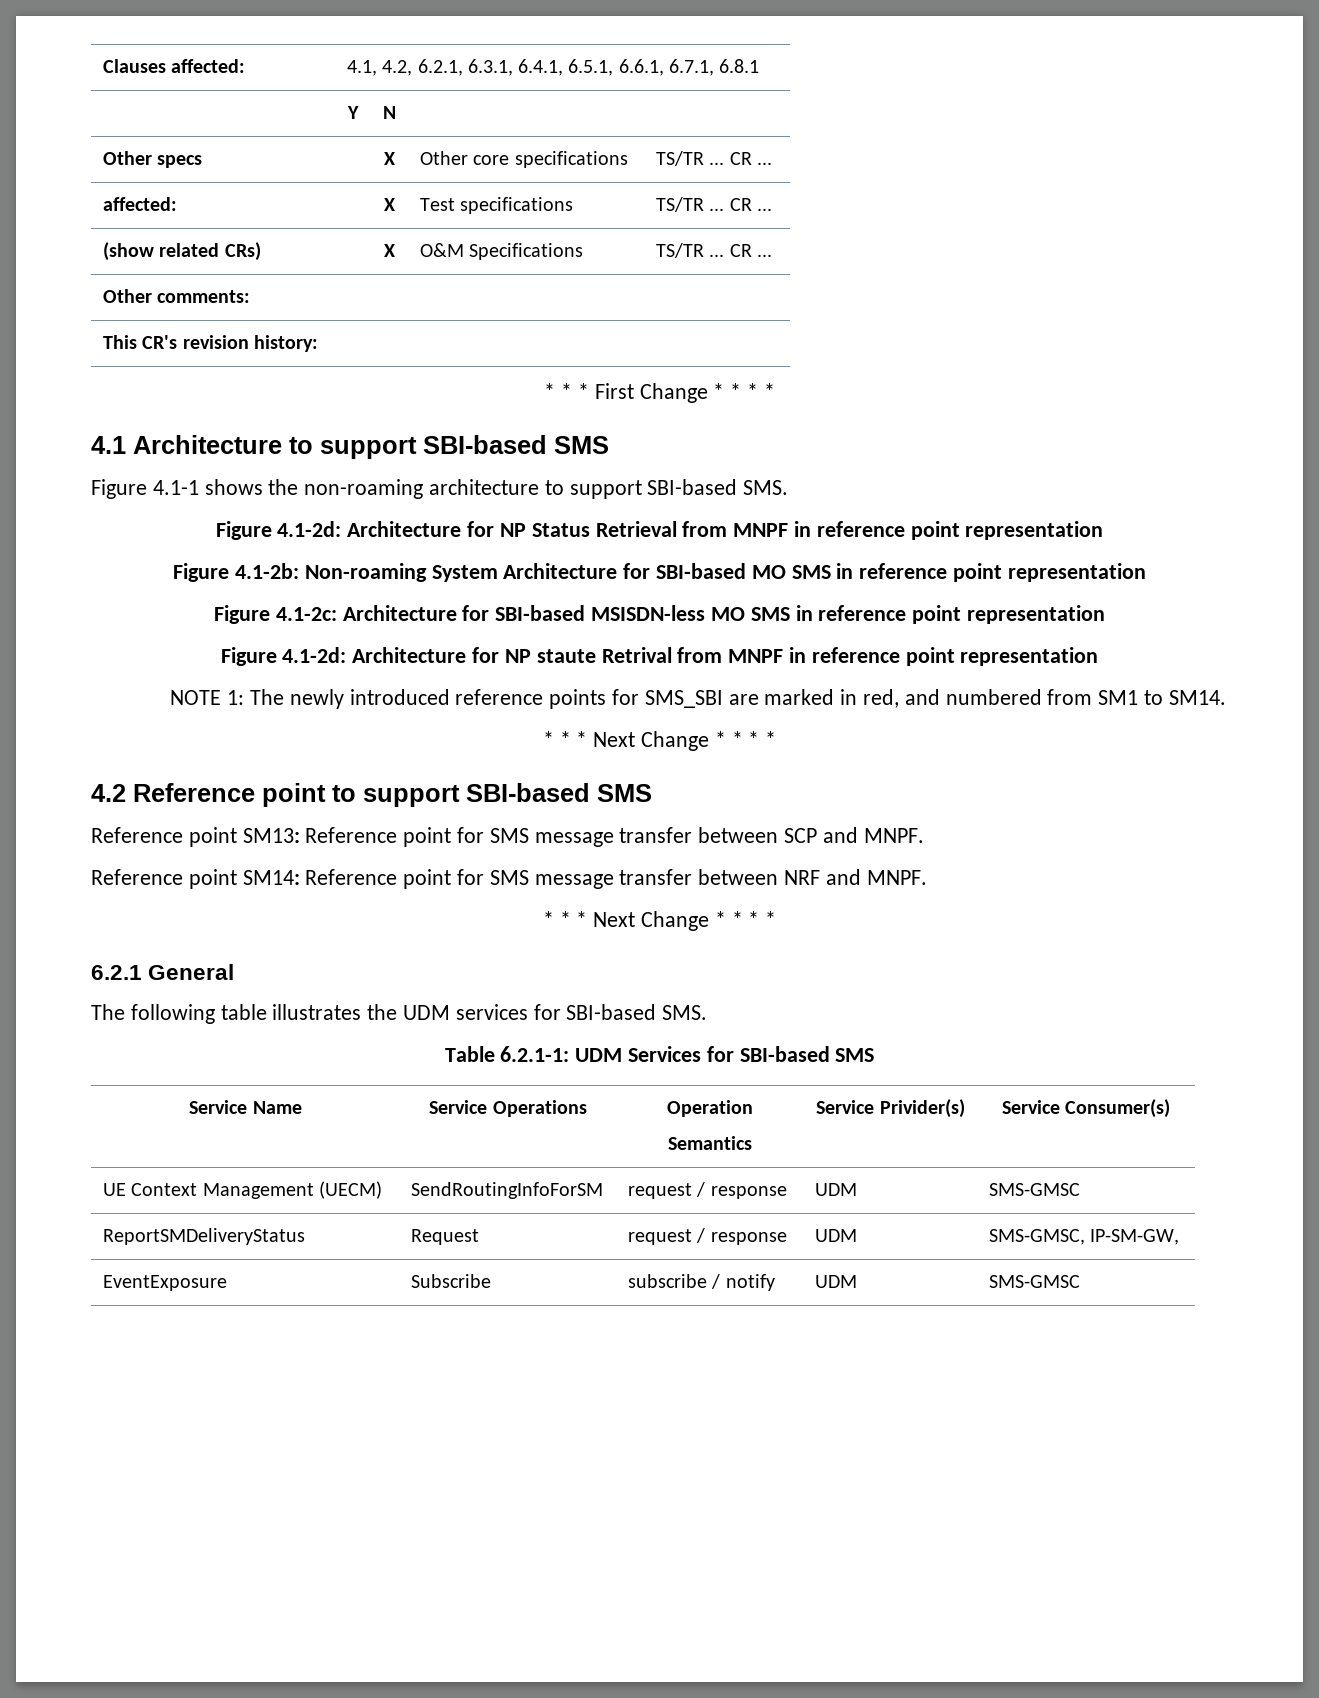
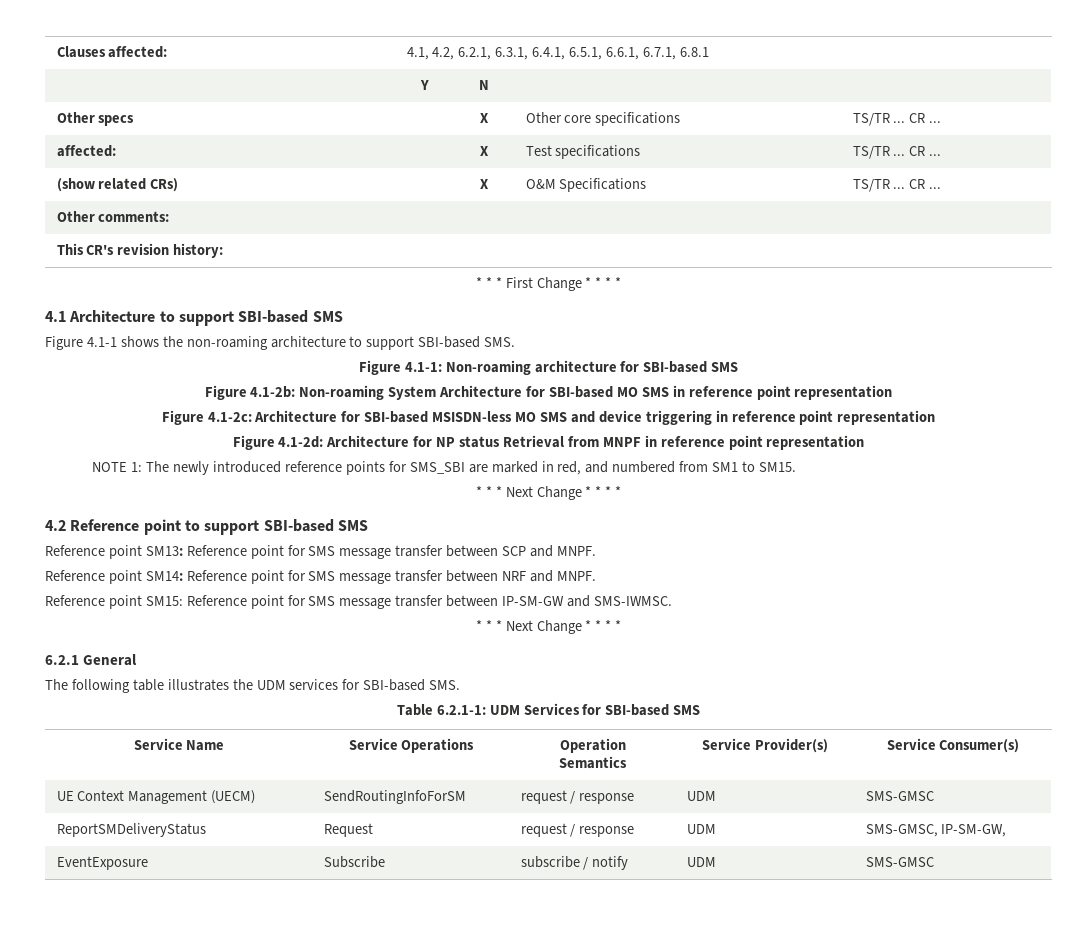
- Figure 4.1-2d: Architecture for NP Status Retrieval from MNPF in reference point representation
+ Figure 4.1-1: Non-roaming architecture for SBI-based SMS
- Figure 4.1-2c: Architecture for SBI-based MSISDN-less MO SMS in reference point representation
+ Figure 4.1-2c: Architecture for SBI-based MSISDN-less MO SMS and device triggering in reference point representation
- Figure 4.1-2d: Architecture for NP staute Retrival from MNPF in reference point representation
+ Figure 4.1-2d: Architecture for NP status Retrieval from MNPF in reference point representation
- NOTE 1: The newly introduced reference points for SMS_SBI are marked in red, and numbered from SM1 to SM14.
+ NOTE 1: The newly introduced reference points for SMS_SBI are marked in red, and numbered from SM1 to SM15.
+ Reference point SM15: Reference point for SMS message transfer between IP-SM-GW and SMS-IWMSC.
  Service Name | Service Operations | Operation
- Semantics | Service Privider(s) | Service Consumer(s)
+ Semantics | Service Provider(s) | Service Consumer(s)

